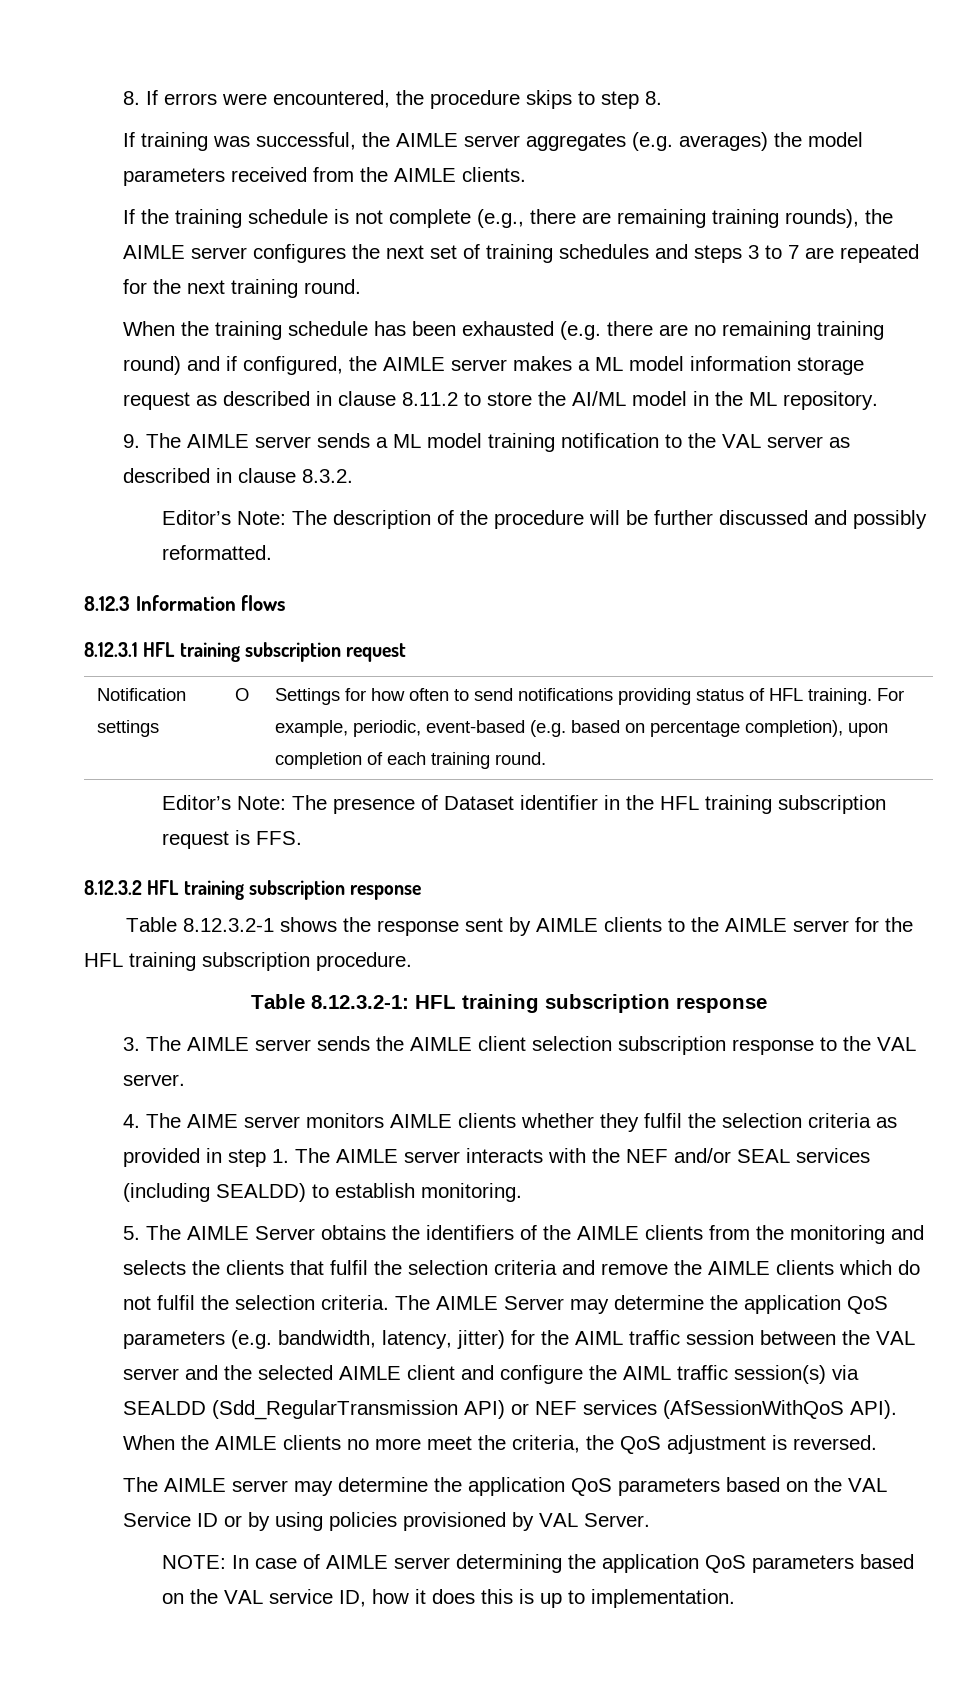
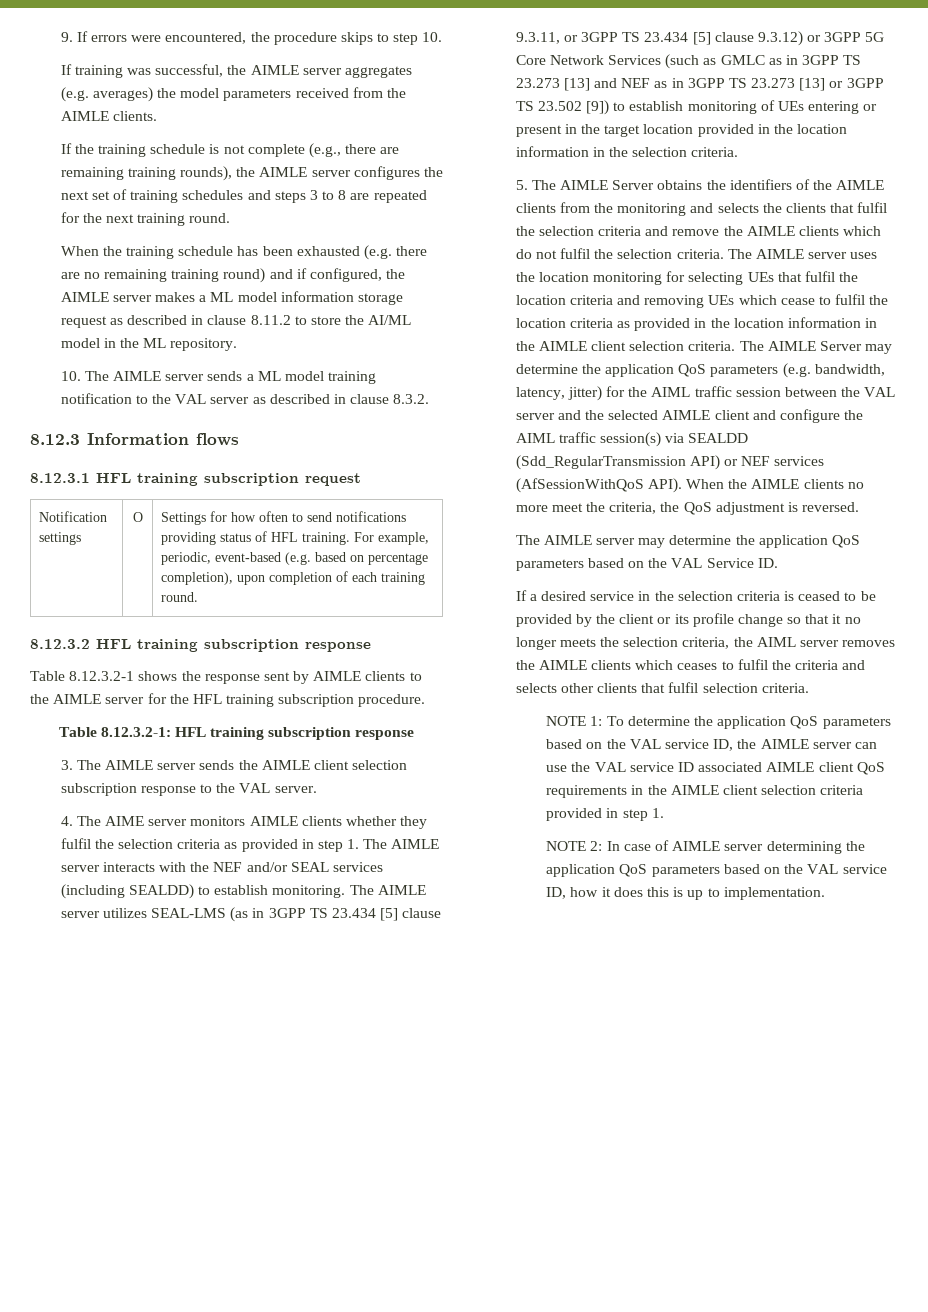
- 8. If errors were encountered, the procedure skips to step 8.
+ 9. If errors were encountered, the procedure skips to step 10.
- If the training schedule is not complete (e.g., there are remaining training rounds), the AIMLE server configures the next set of training schedules and steps 3 to 7 are repeated for the next training round.
+ If the training schedule is not complete (e.g., there are remaining training rounds), the AIMLE server configures the next set of training schedules and steps 3 to 8 are repeated for the next training round.
- 9. The AIMLE server sends a ML model training notification to the VAL server as described in clause 8.3.2.
+ 10. The AIMLE server sends a ML model training notification to the VAL server as described in clause 8.3.2.
- Editor’s Note: The description of the procedure will be further discussed and possibly reformatted.
- Editor’s Note: The presence of Dataset identifier in the HFL training subscription request is FFS.
+ The AIMLE server utilizes SEAL-LMS (as in 3GPP TS 23.434 [5] clause 9.3.11, or 3GPP TS 23.434 [5] clause 9.3.12) or 3GPP 5G Core Network Services (such as GMLC as in 3GPP TS 23.273 [13] and NEF as in 3GPP TS 23.273 [13] or 3GPP TS 23.502 [9]) to establish monitoring of UEs entering or present in the target location provided in the location information in the selection criteria.
- The AIMLE Server may determine the application QoS parameters (e.g. bandwidth, latency, jitter) for the AIML traffic session between the VAL server and the selected AIMLE client and configure the AIML traffic session(s) via SEALDD (Sdd_RegularTransmission API) or NEF services (AfSessionWithQoS API).
+ The AIMLE server uses the location monitoring for selecting UEs that fulfil the location criteria and removing UEs which cease to fulfil the location criteria as provided in the location information in the AIMLE client selection criteria. The AIMLE Server may determine the application QoS parameters (e.g. bandwidth, latency, jitter) for the AIML traffic session between the VAL server and the selected AIMLE client and configure the AIML traffic session(s) via SEALDD (Sdd_RegularTransmission API) or NEF services (AfSessionWithQoS API).
- The AIMLE server may determine the application QoS parameters based on the VAL Service ID or by using policies provisioned by VAL Server.
- NOTE: In case of AIMLE server determining the application QoS parameters based on the VAL service ID, how it does this is up to implementation.
+ The AIMLE server may determine the application QoS parameters based on the VAL Service ID.
+ If a desired service in the selection criteria is ceased to be provided by the client or its profile change so that it no longer meets the selection criteria, the AIML server removes the AIMLE clients which ceases to fulfil the criteria and selects other clients that fulfil selection criteria.
+ NOTE 1: To determine the application QoS parameters based on the VAL service ID, the AIMLE server can use the VAL service ID associated AIMLE client QoS requirements in the AIMLE client selection criteria provided in step 1.
+ NOTE 2: In case of AIMLE server determining the application QoS parameters based on the VAL service ID, how it does this is up to implementation.

